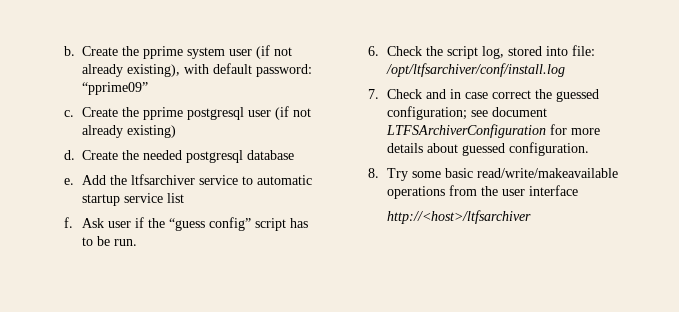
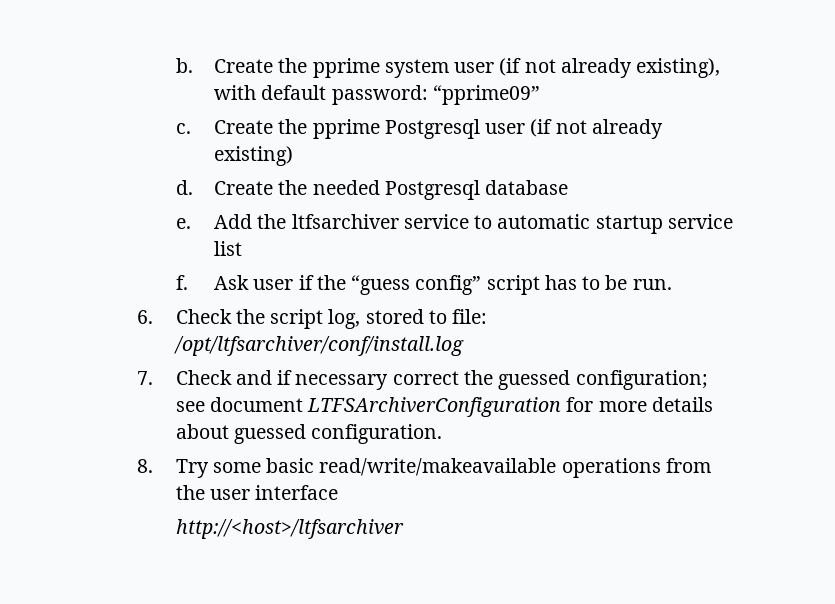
- Create the pprime postgresql user (if not already existing)
+ Create the pprime Postgresql user (if not already existing)
- Create the needed postgresql database
+ Create the needed Postgresql database
- 6. Check the script log, stored into file: /opt/ltfsarchiver/conf/install.log
+ 6. Check the script log, stored to file: /opt/ltfsarchiver/conf/install.log
- 7. Check and in case correct the guessed configuration; see document LTFSArchiverConfiguration for more details about guessed configuration.
+ 7. Check and if necessary correct the guessed configuration; see document LTFSArchiverConfiguration for more details about guessed configuration.

